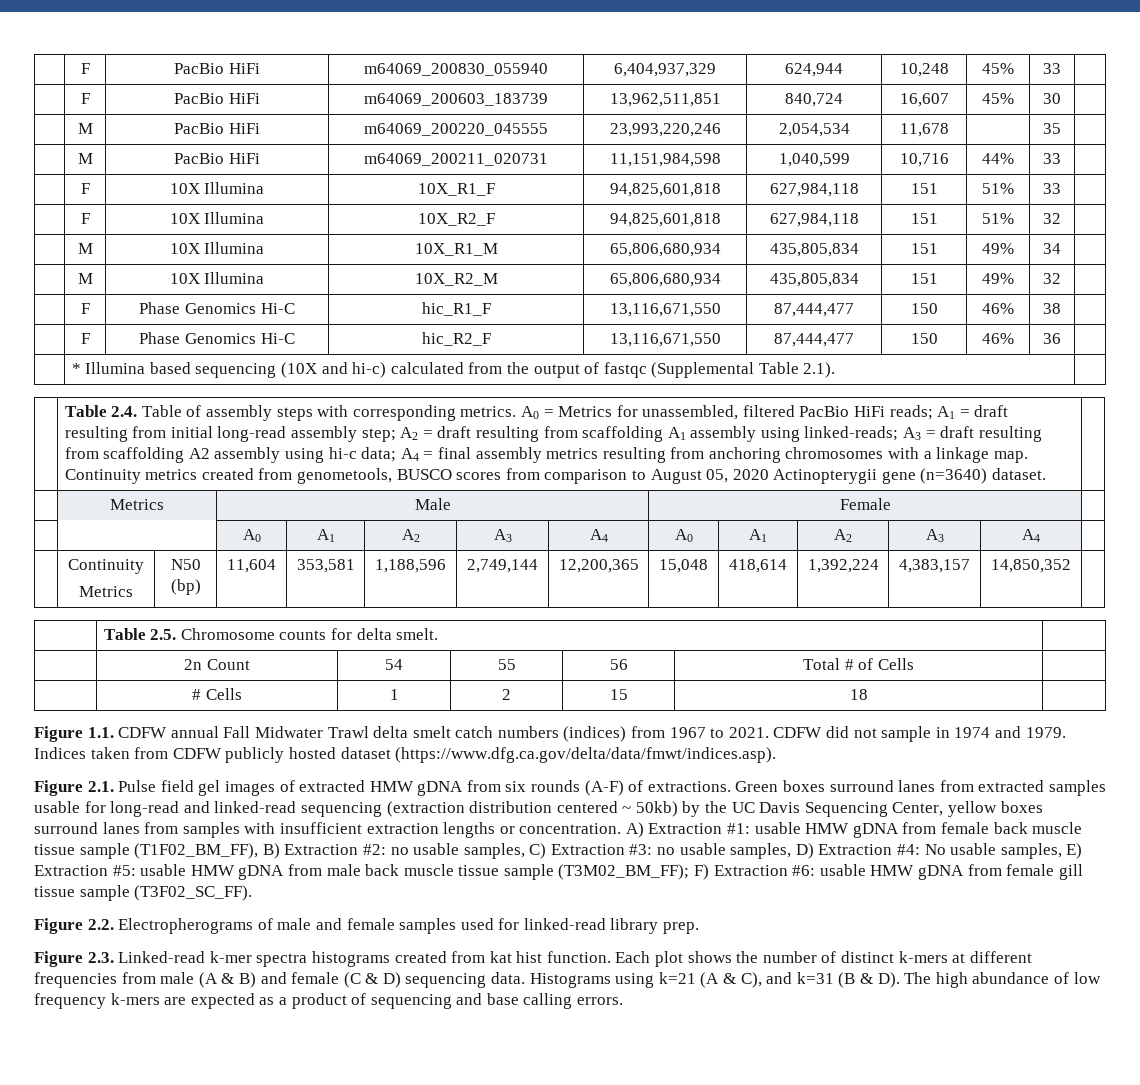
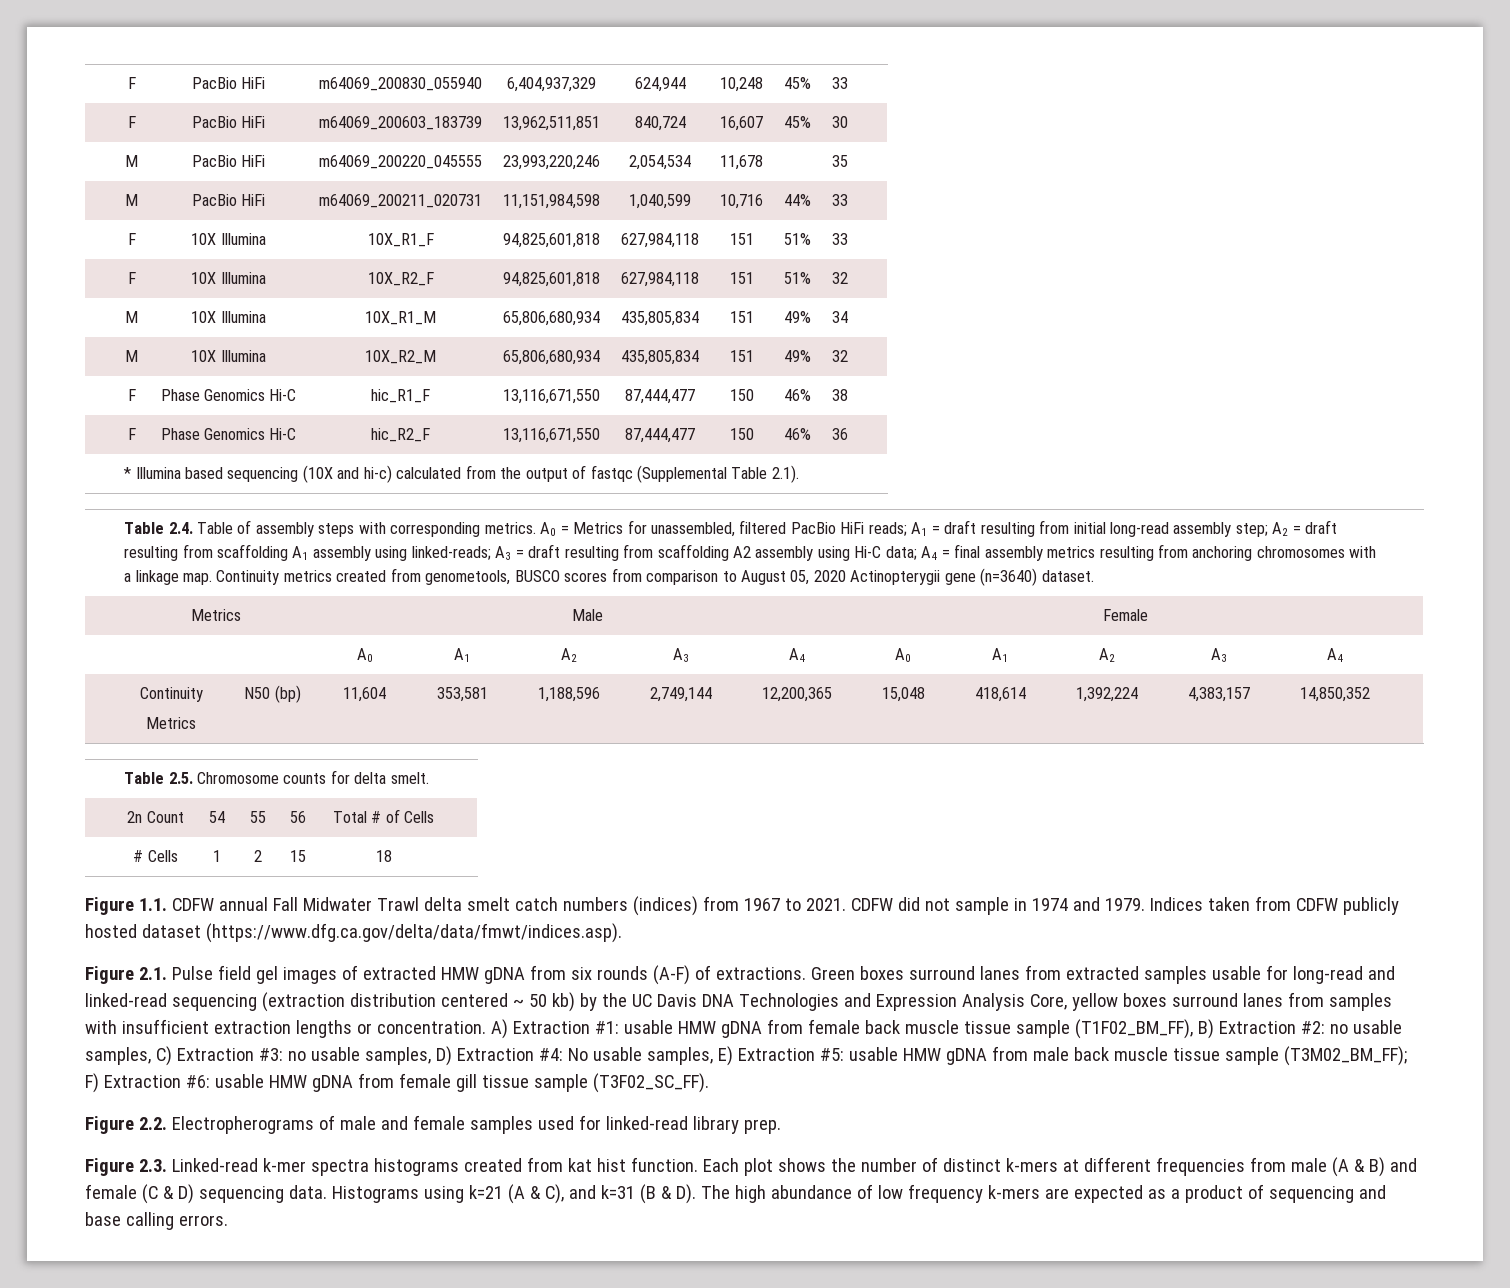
- A0 = Metrics for unassembled, filtered PacBio HiFi reads; A1 = draft resulting from initial long-read assembly step; A2 = draft resulting from scaffolding A1 assembly using linked-reads; A3 = draft resulting from scaffolding A2 assembly using hi-c data; A4 = final assembly metrics resulting from anchoring chromosomes with a linkage map.
+ A0 = Metrics for unassembled, filtered PacBio HiFi reads; A1 = draft resulting from initial long-read assembly step; A2 = draft resulting from scaffolding A1 assembly using linked-reads; A3 = draft resulting from scaffolding A2 assembly using Hi-C data; A4 = final assembly metrics resulting from anchoring chromosomes with a linkage map.
- Green boxes surround lanes from extracted samples usable for long-read and linked-read sequencing (extraction distribution centered ~ 50kb) by the UC Davis Sequencing Center, yellow boxes surround lanes from samples with insufficient extraction lengths or concentration.
+ Green boxes surround lanes from extracted samples usable for long-read and linked-read sequencing (extraction distribution centered ~ 50 kb) by the UC Davis DNA Technologies and Expression Analysis Core, yellow boxes surround lanes from samples with insufficient extraction lengths or concentration.

